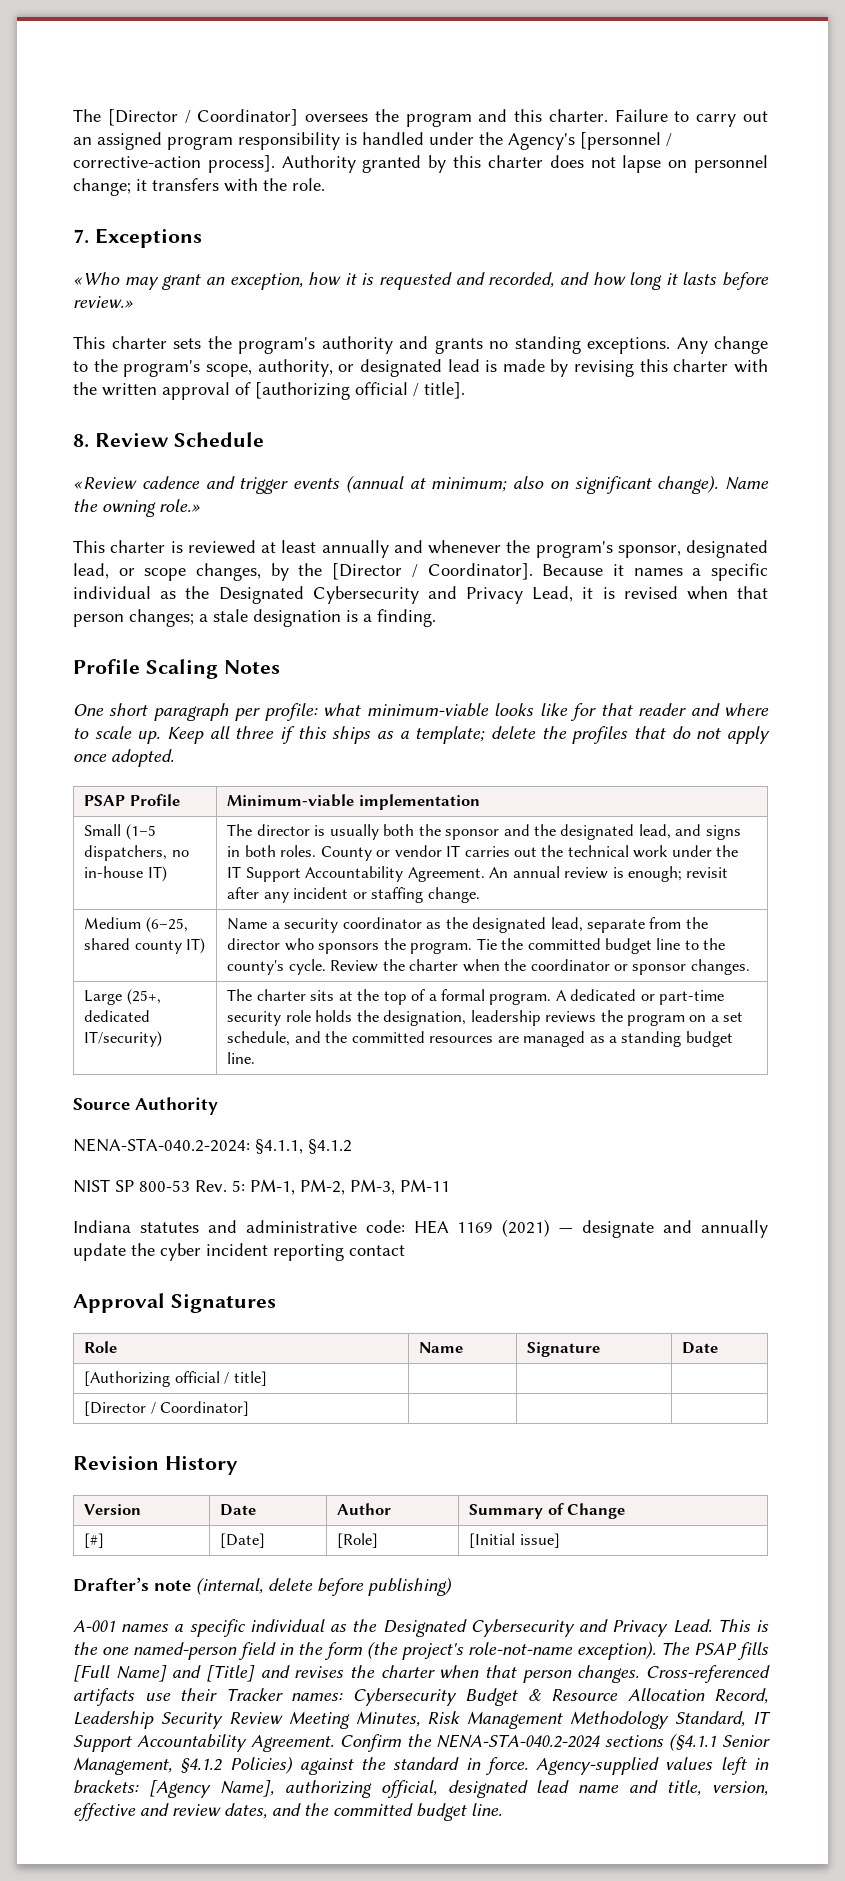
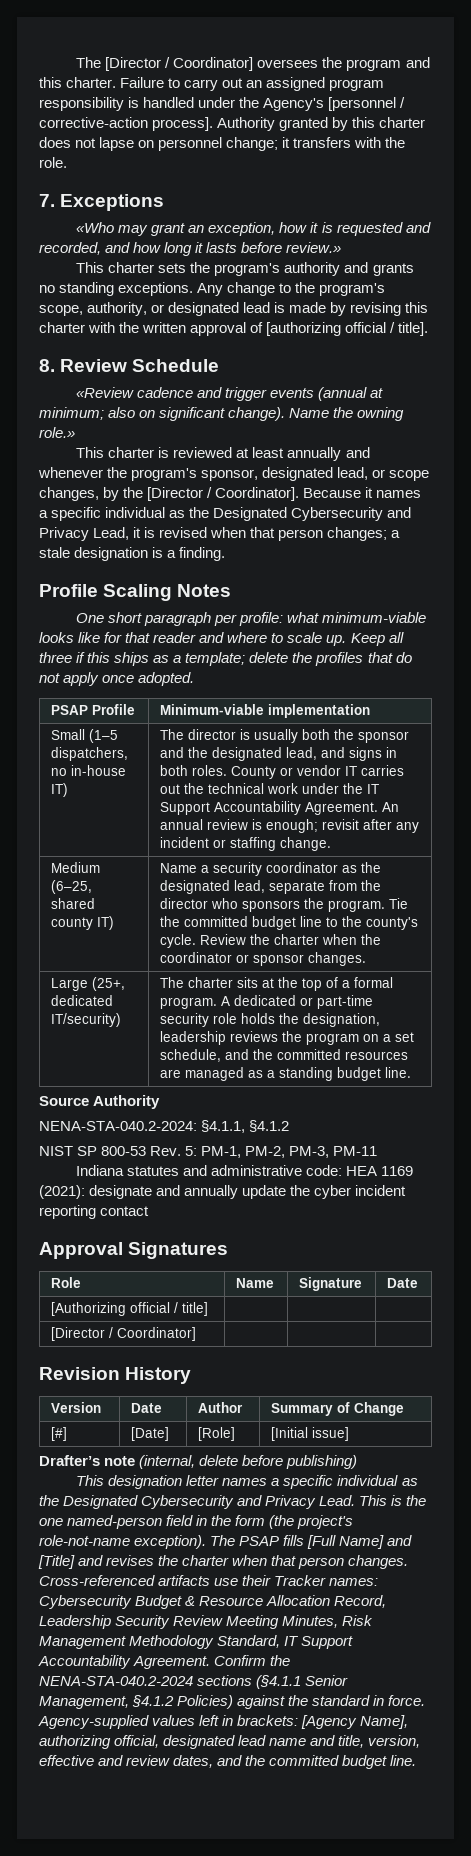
- Indiana statutes and administrative code: HEA 1169 (2021) — designate and annually update the cyber incident reporting contact
+ Indiana statutes and administrative code: HEA 1169 (2021): designate and annually update the cyber incident reporting contact
- A-001 names a specific individual as the Designated Cybersecurity and Privacy Lead.
+ This designation letter names a specific individual as the Designated Cybersecurity and Privacy Lead.

